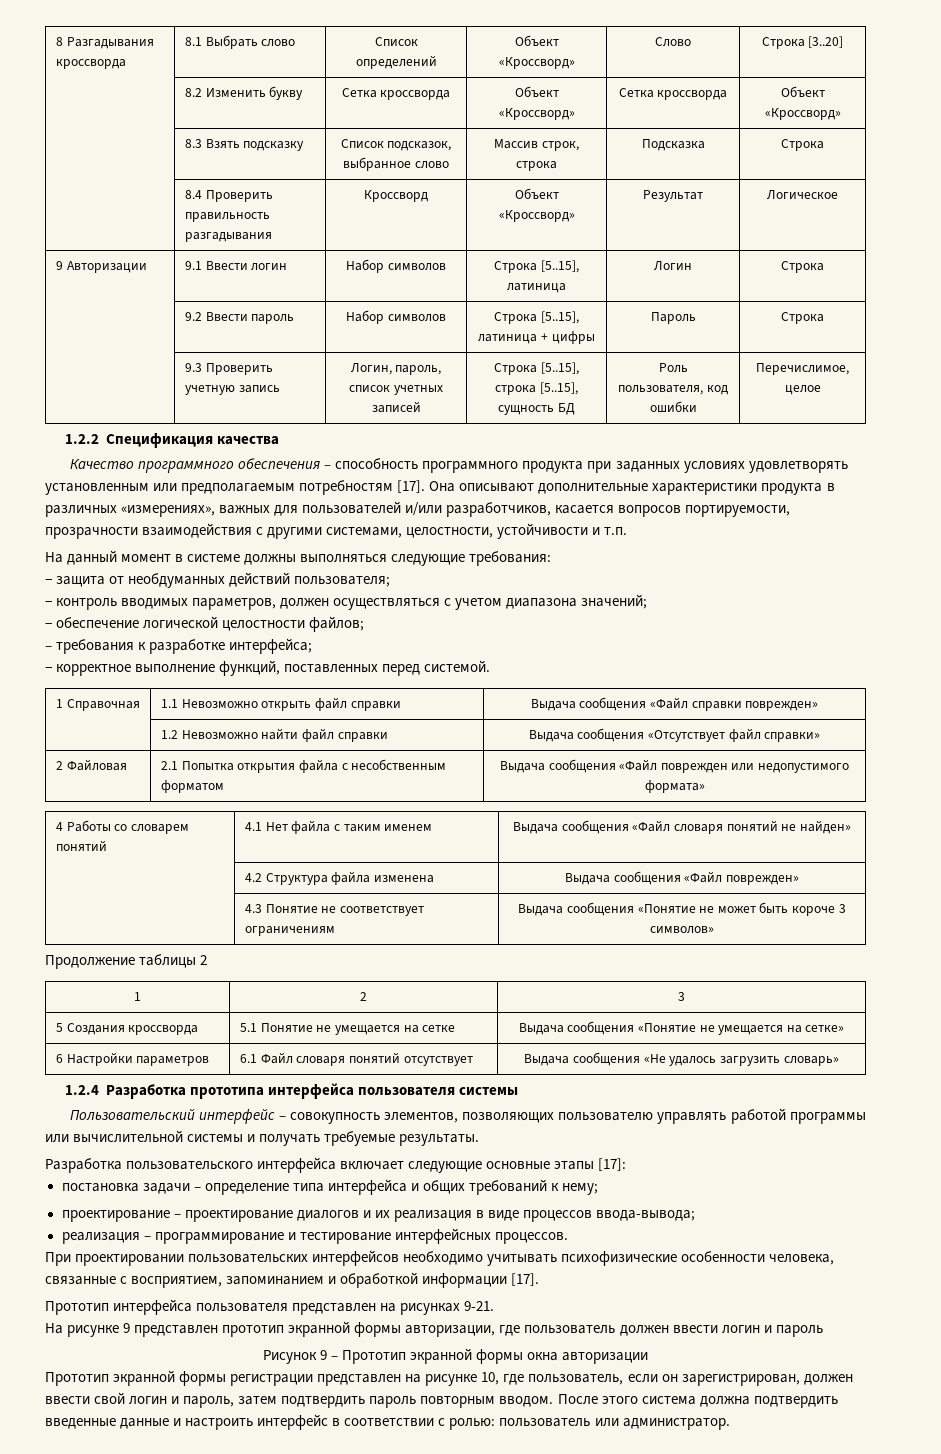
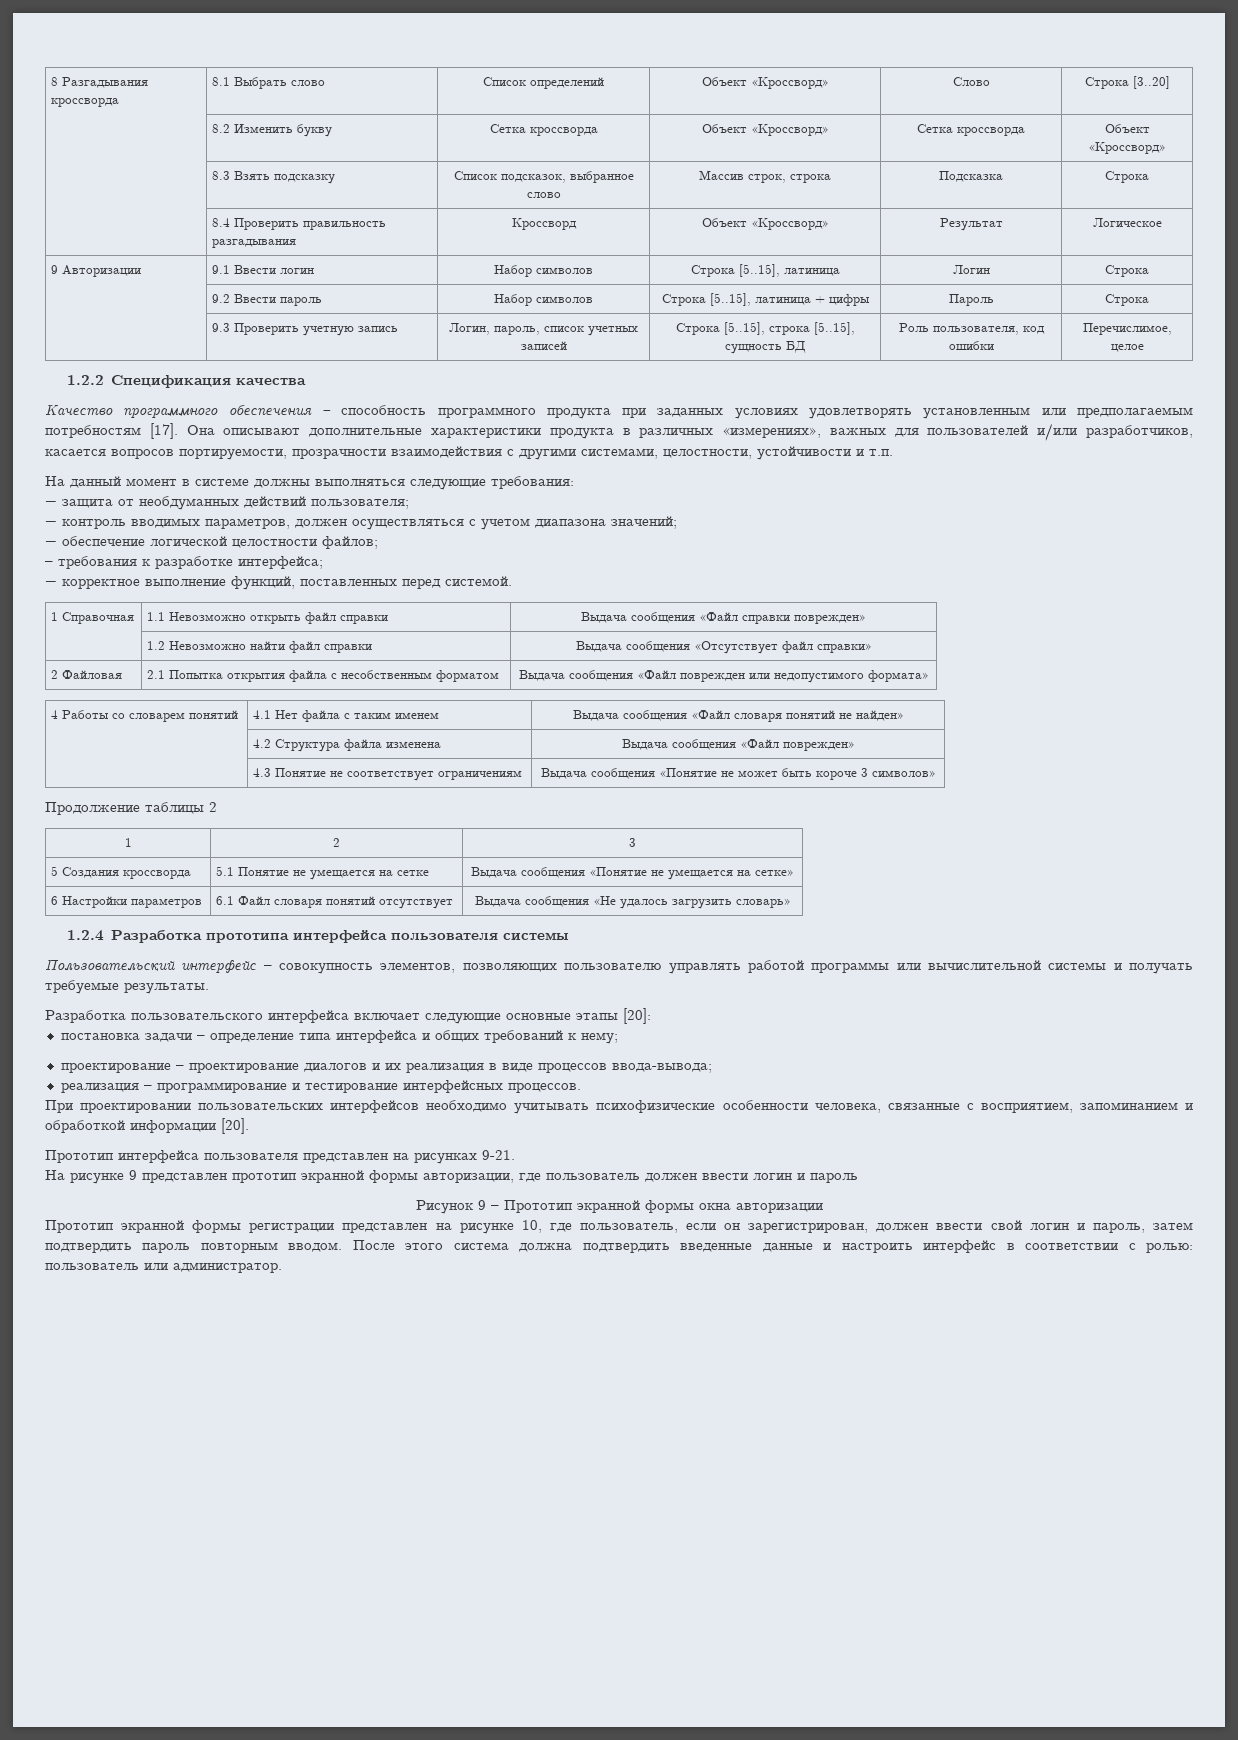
- Разработка пользовательского интерфейса включает следующие основные этапы [17]:
+ Разработка пользовательского интерфейса включает следующие основные этапы [20]:
- При проектировании пользовательских интерфейсов необходимо учитывать психофизические особенности человека, связанные с восприятием, запоминанием и обработкой информации [17].
+ При проектировании пользовательских интерфейсов необходимо учитывать психофизические особенности человека, связанные с восприятием, запоминанием и обработкой информации [20].

